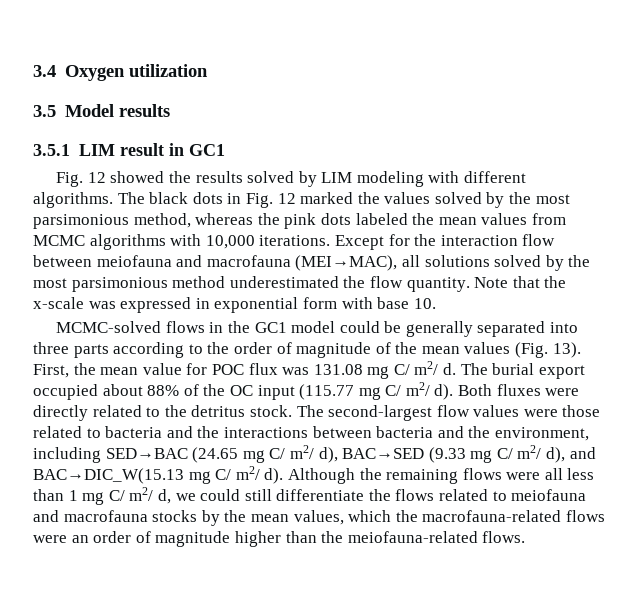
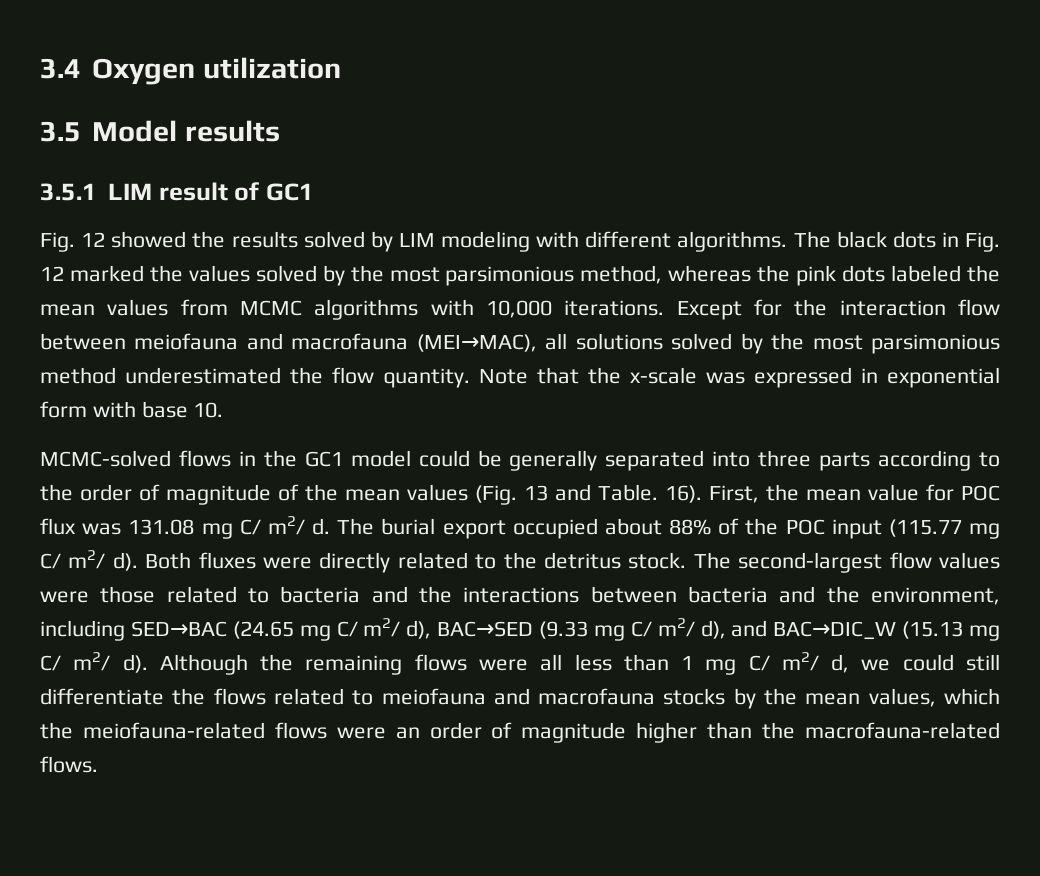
- 3.5.1 LIM result in GC1
+ 3.5.1 LIM result of GC1
- MCMC-solved flows in the GC1 model could be generally separated into three parts according to the order of magnitude of the mean values (Fig. 13).
+ MCMC-solved flows in the GC1 model could be generally separated into three parts according to the order of magnitude of the mean values (Fig. 13 and Table. 16).
- The burial export occupied about 88% of the OC input (115.77 mg C/ m2/ d).
+ The burial export occupied about 88% of the POC input (115.77 mg C/ m2/ d).
- The second-largest flow values were those related to bacteria and the interactions between bacteria and the environment, including SED→BAC (24.65 mg C/ m2/ d), BAC→SED (9.33 mg C/ m2/ d), and BAC→DIC_W(15.13 mg C/ m2/ d).
+ The second-largest flow values were those related to bacteria and the interactions between bacteria and the environment, including SED→BAC (24.65 mg C/ m2/ d), BAC→SED (9.33 mg C/ m2/ d), and BAC→DIC_W (15.13 mg C/ m2/ d).
- Although the remaining flows were all less than 1 mg C/ m2/ d, we could still differentiate the flows related to meiofauna and macrofauna stocks by the mean values, which the macrofauna-related flows were an order of magnitude higher than the meiofauna-related flows.
+ Although the remaining flows were all less than 1 mg C/ m2/ d, we could still differentiate the flows related to meiofauna and macrofauna stocks by the mean values, which the meiofauna-related flows were an order of magnitude higher than the macrofauna-related flows.

